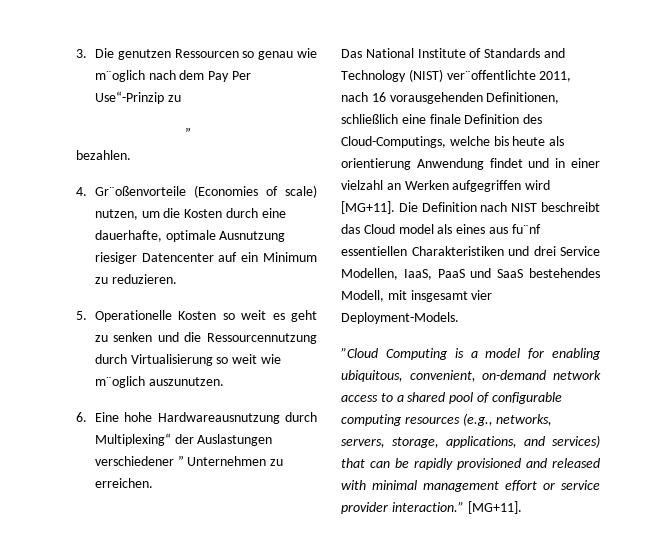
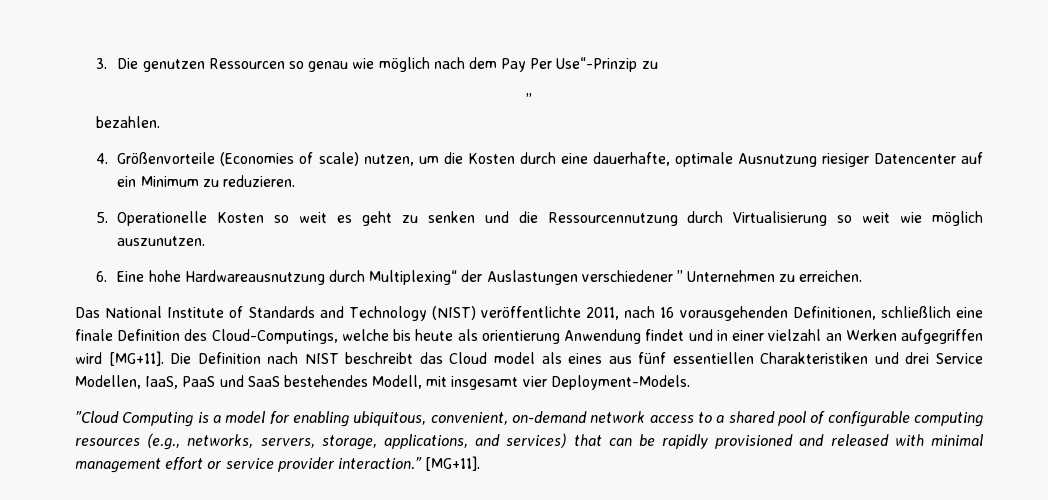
- 3. Die genutzen Ressourcen so genau wie m¨oglich nach dem Pay Per Use“-Prinzip zu
+ 3. Die genutzen Ressourcen so genau wie möglich nach dem Pay Per Use“-Prinzip zu
- 4. Gr¨oßenvorteile (Economies of scale) nutzen, um die Kosten durch eine dauerhafte, optimale Ausnutzung riesiger Datencenter auf ein Minimum zu reduzieren.
+ 4. Größenvorteile (Economies of scale) nutzen, um die Kosten durch eine dauerhafte, optimale Ausnutzung riesiger Datencenter auf ein Minimum zu reduzieren.
- 5. Operationelle Kosten so weit es geht zu senken und die Ressourcennutzung durch Virtualisierung so weit wie m¨oglich auszunutzen.
+ 5. Operationelle Kosten so weit es geht zu senken und die Ressourcennutzung durch Virtualisierung so weit wie möglich auszunutzen.
- Das National Institute of Standards and Technology (NIST) ver¨offentlichte 2011, nach 16 vorausgehenden Definitionen, schließlich eine finale Definition des Cloud-Computings, welche bis heute als orientierung Anwendung findet und in einer vielzahl an Werken aufgegriffen wird [MG+11].
+ Das National Institute of Standards and Technology (NIST) veröffentlichte 2011, nach 16 vorausgehenden Definitionen, schließlich eine finale Definition des Cloud-Computings, welche bis heute als orientierung Anwendung findet und in einer vielzahl an Werken aufgegriffen wird [MG+11].
- Die Definition nach NIST beschreibt das Cloud model als eines aus fu¨nf essentiellen Charakteristiken und drei Service Modellen, IaaS, PaaS und SaaS bestehendes Modell, mit insgesamt vier Deployment-Models.
+ Die Definition nach NIST beschreibt das Cloud model als eines aus fünf essentiellen Charakteristiken und drei Service Modellen, IaaS, PaaS und SaaS bestehendes Modell, mit insgesamt vier Deployment-Models.

